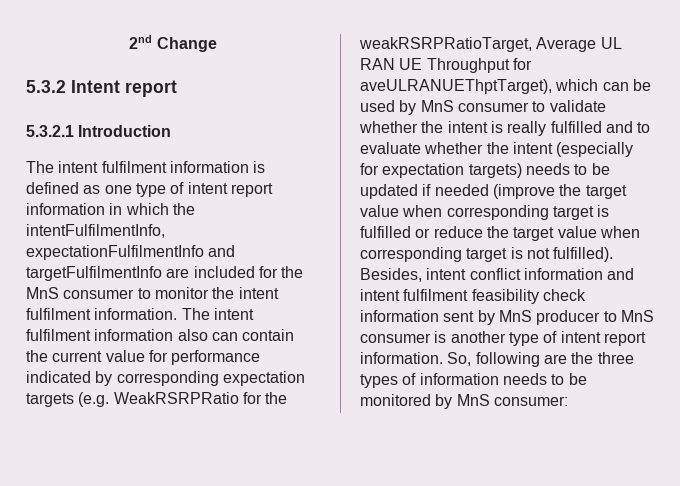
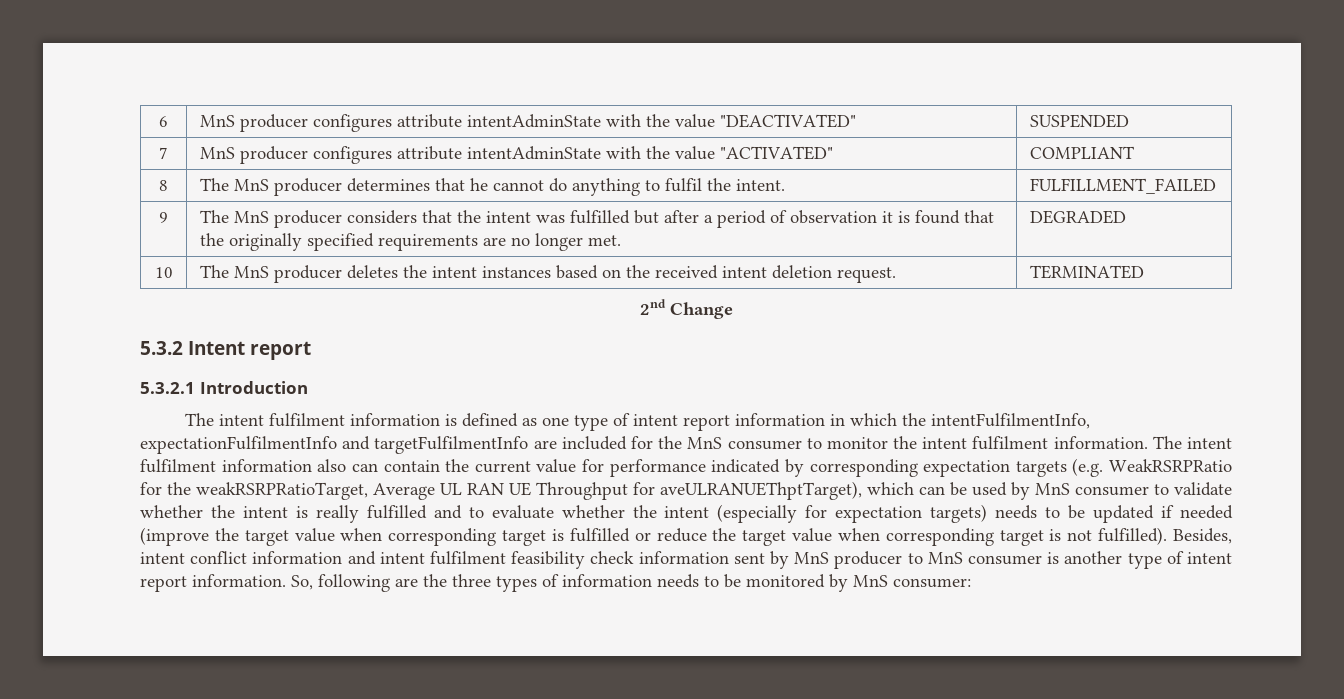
+ 6 | MnS producer configures attribute intentAdminState with the value "DEACTIVATED" | SUSPENDED
+ 7 | MnS producer configures attribute intentAdminState with the value "ACTIVATED" | COMPLIANT
+ 8 | The MnS producer determines that he cannot do anything to fulfil the intent. | FULFILLMENT_FAILED
+ 9 | The MnS producer considers that the intent was fulfilled but after a period of observation it is found that the originally specified requirements are no longer met. | DEGRADED
+ 10 | The MnS producer deletes the intent instances based on the received intent deletion request. | TERMINATED

